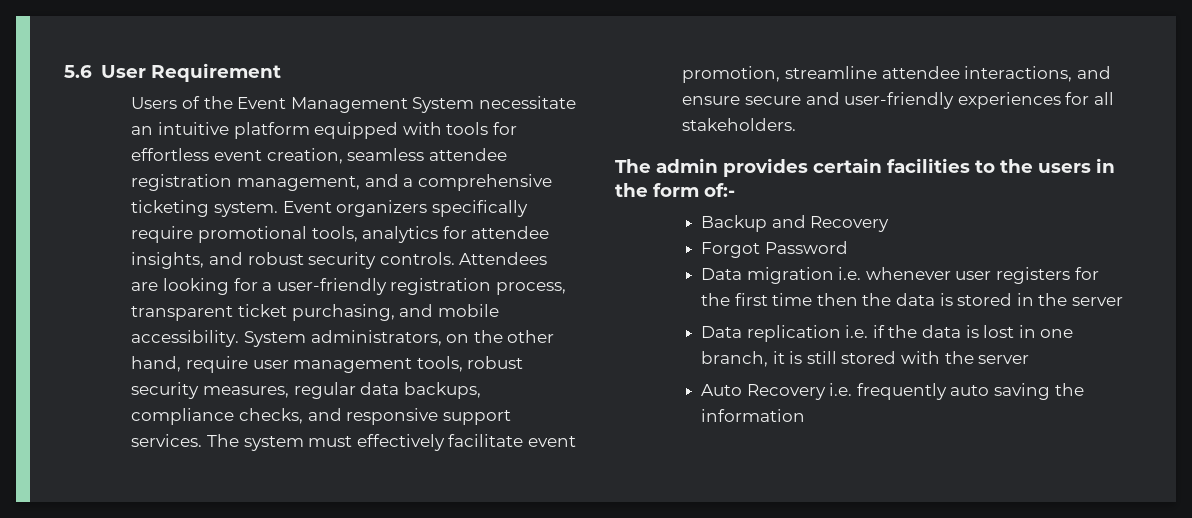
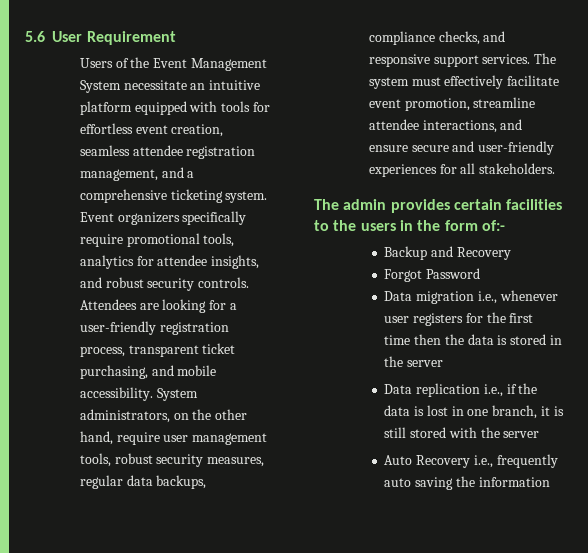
- Data migration i.e. whenever user registers for the first time then the data is stored in the server
+ Data migration i.e., whenever user registers for the first time then the data is stored in the server
- Data replication i.e. if the data is lost in one branch, it is still stored with the server
+ Data replication i.e., if the data is lost in one branch, it is still stored with the server
- Auto Recovery i.e. frequently auto saving the information
+ Auto Recovery i.e., frequently auto saving the information

